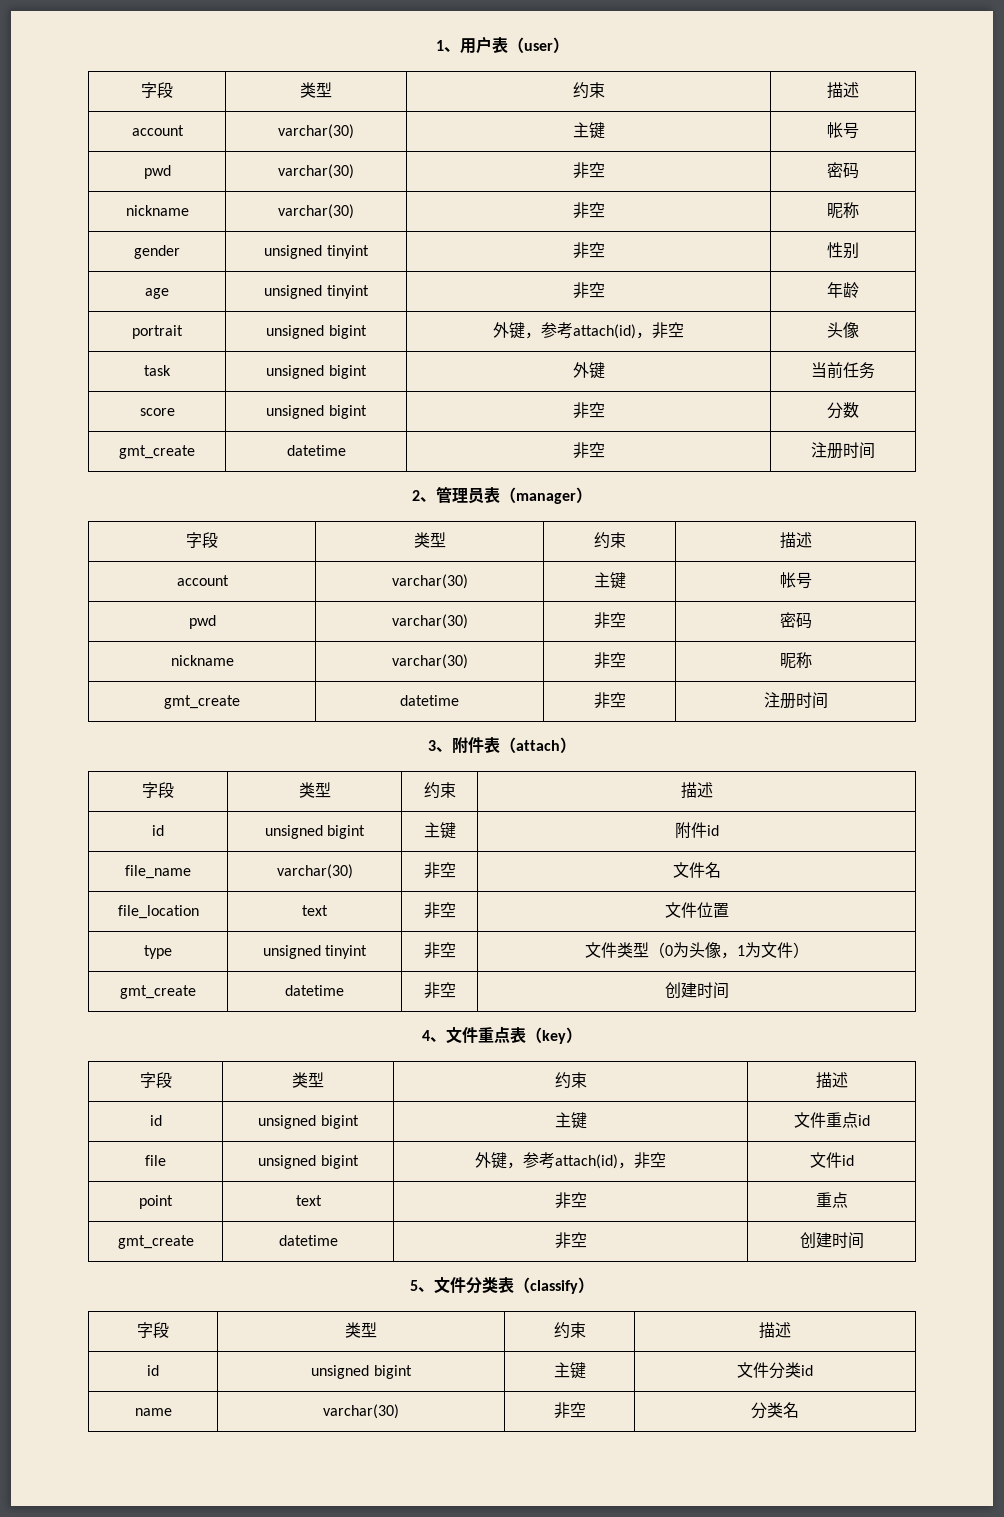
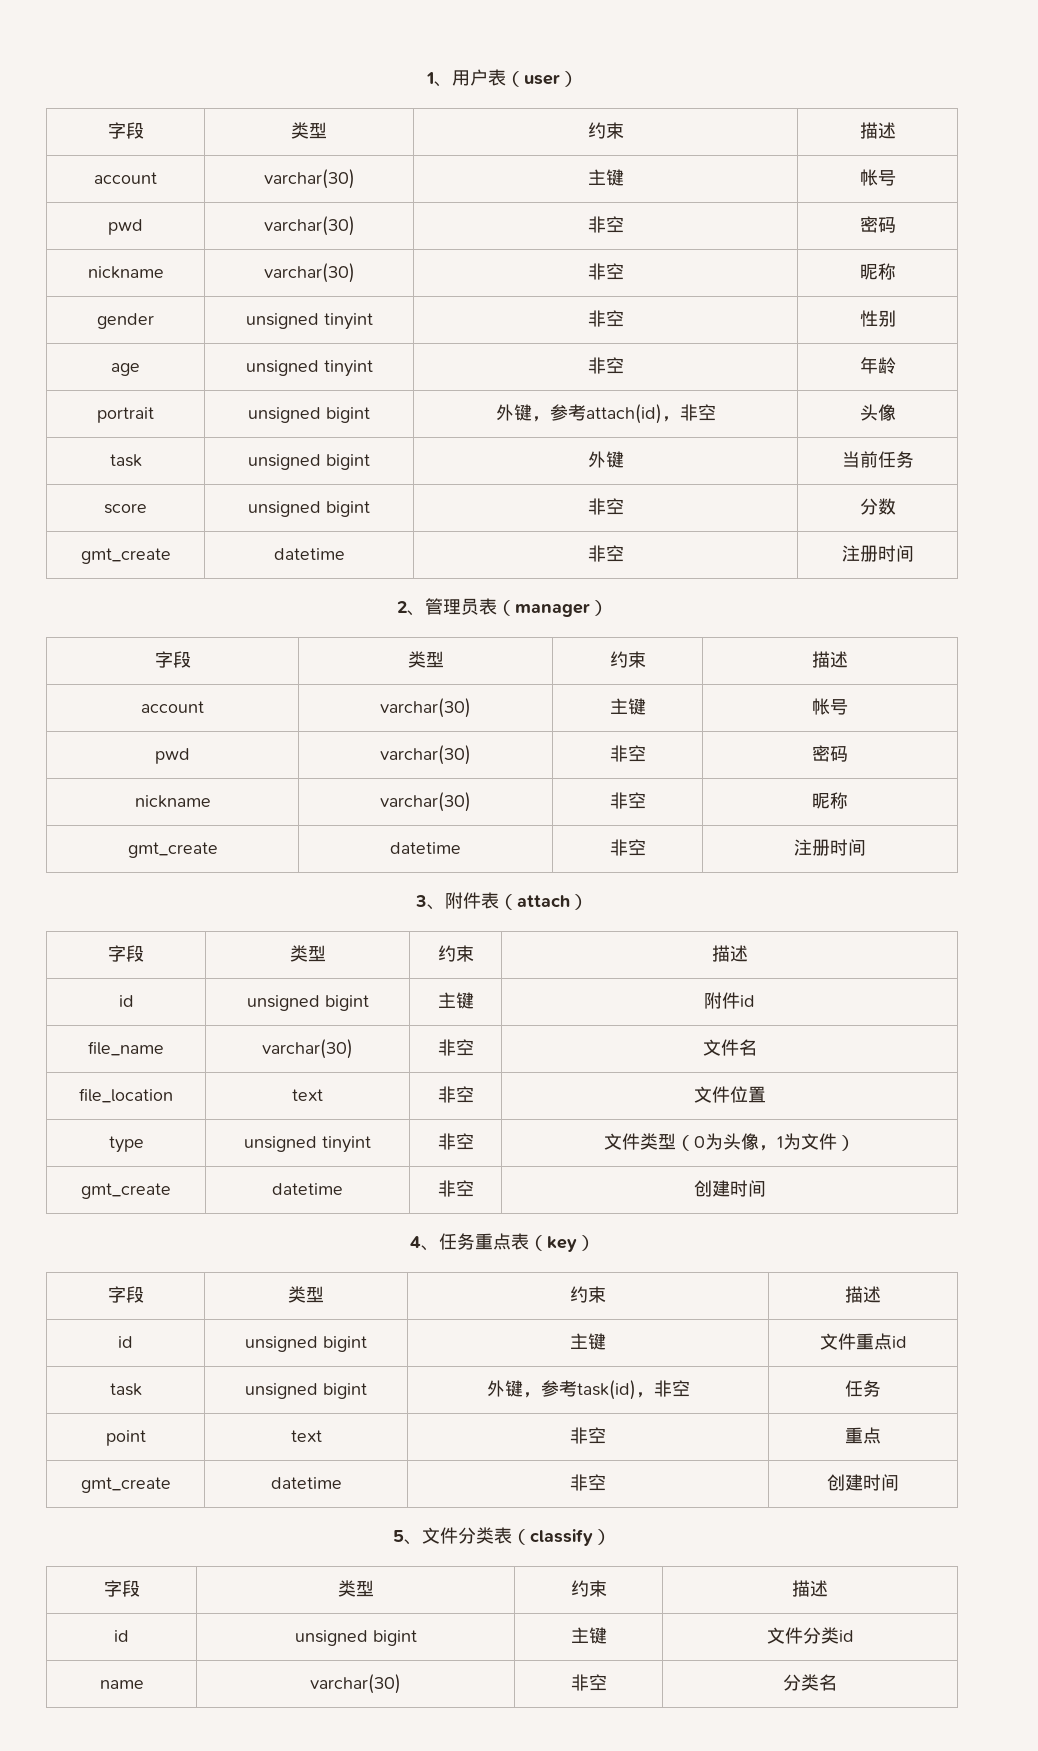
- 4、文件重点表（key）
+ 4、任务重点表（key）
- file | unsigned bigint | 外键，参考attach(id)，非空 | 文件id
+ task | unsigned bigint | 外键，参考task(id)，非空 | 任务

